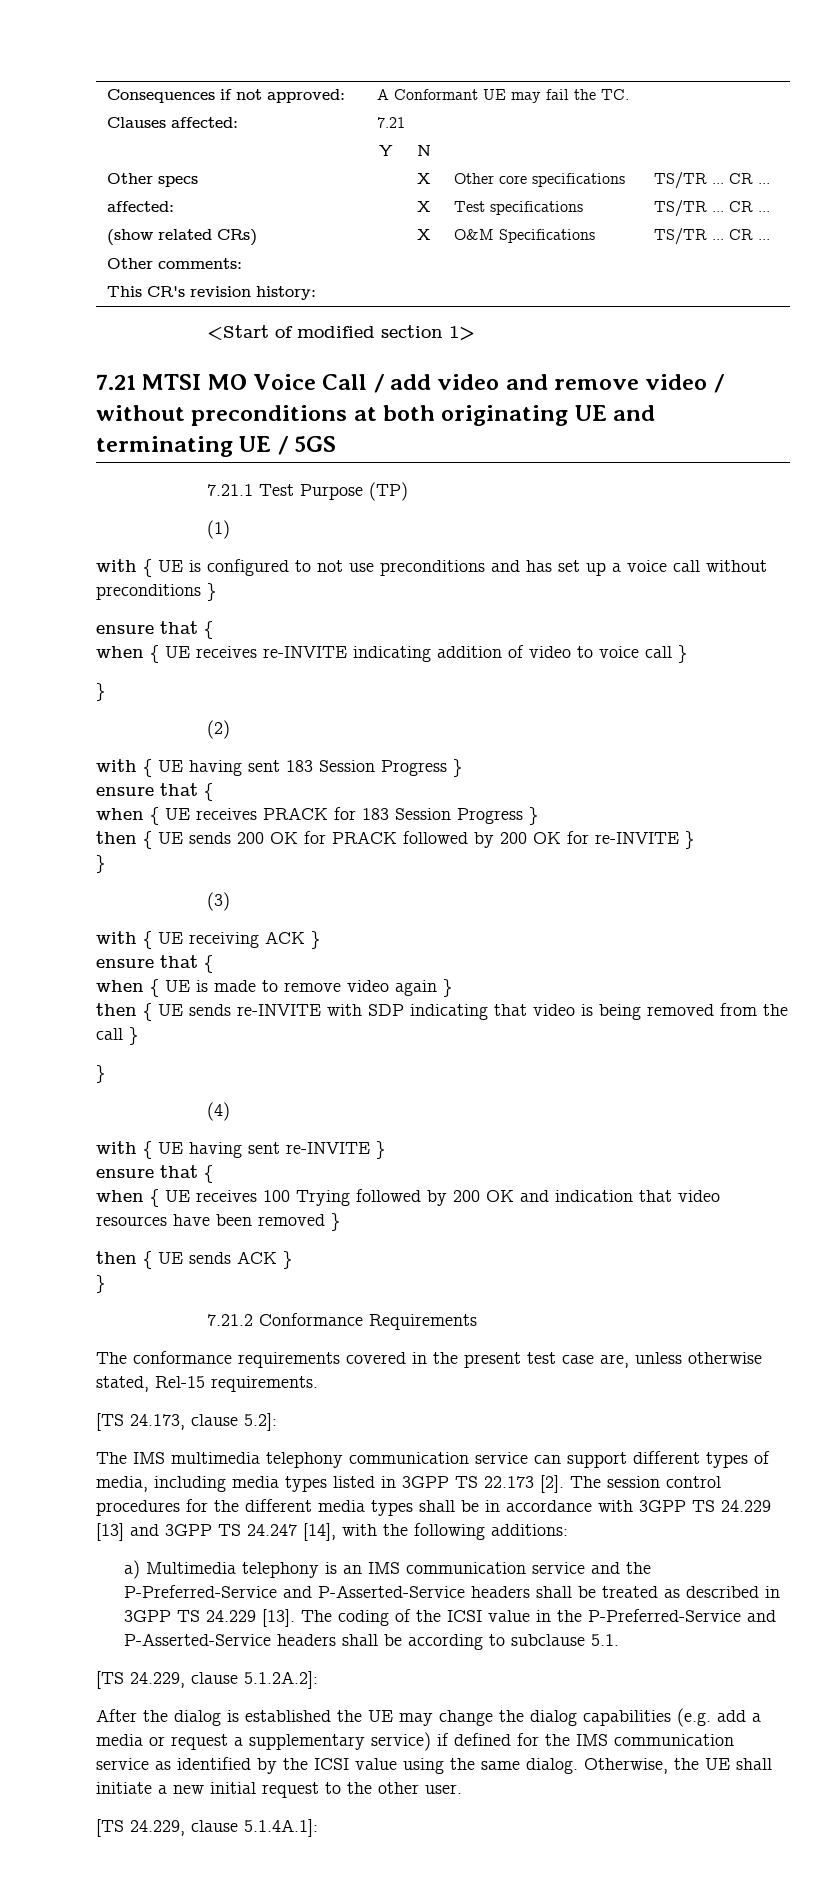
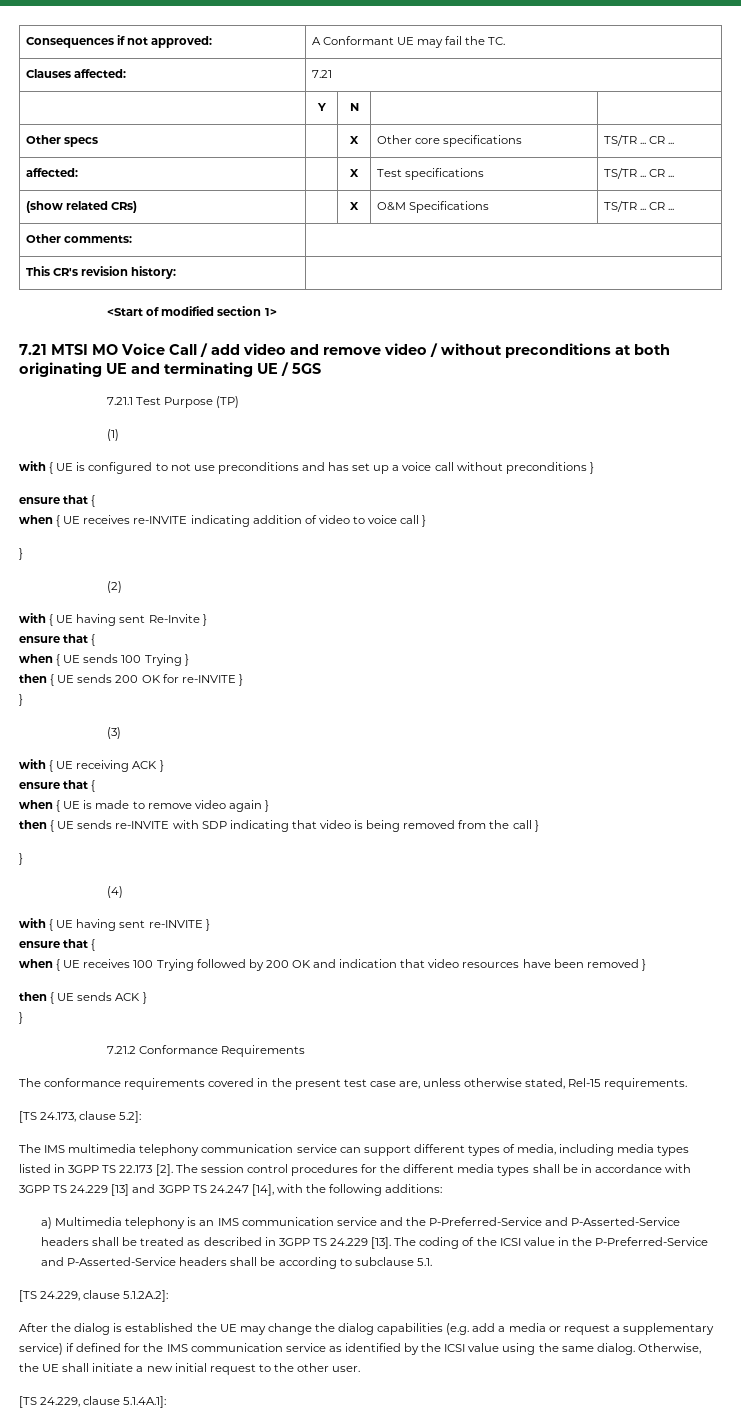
- with { UE having sent 183 Session Progress }
+ with { UE having sent Re-Invite }
  ensure that {
- when { UE receives PRACK for 183 Session Progress }
+ when { UE sends 100 Trying }
- then { UE sends 200 OK for PRACK followed by 200 OK for re-INVITE }
+ then { UE sends 200 OK for re-INVITE }

